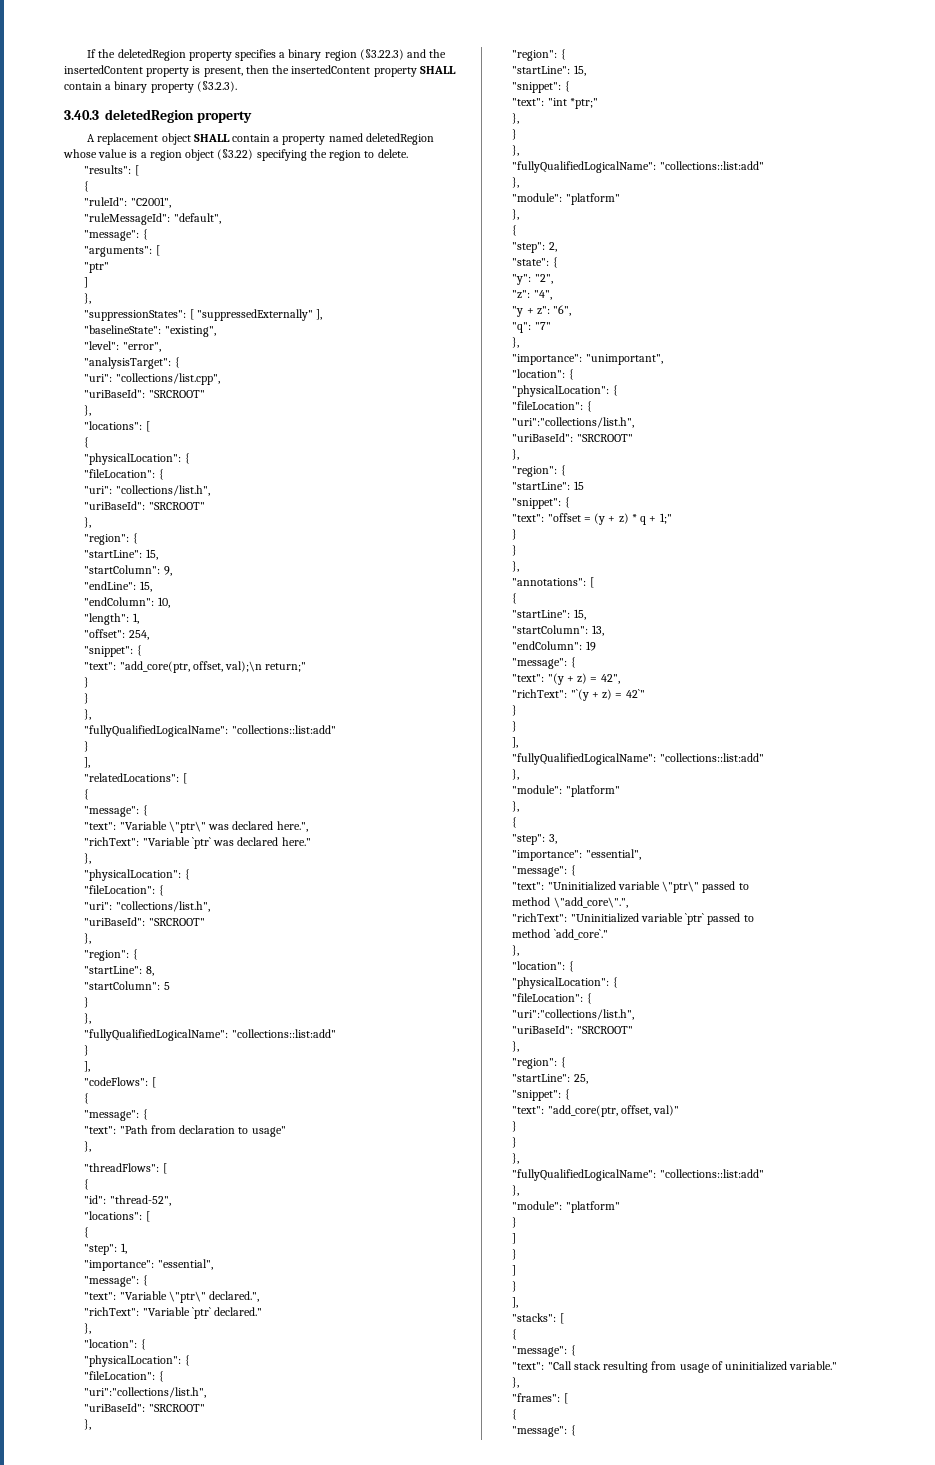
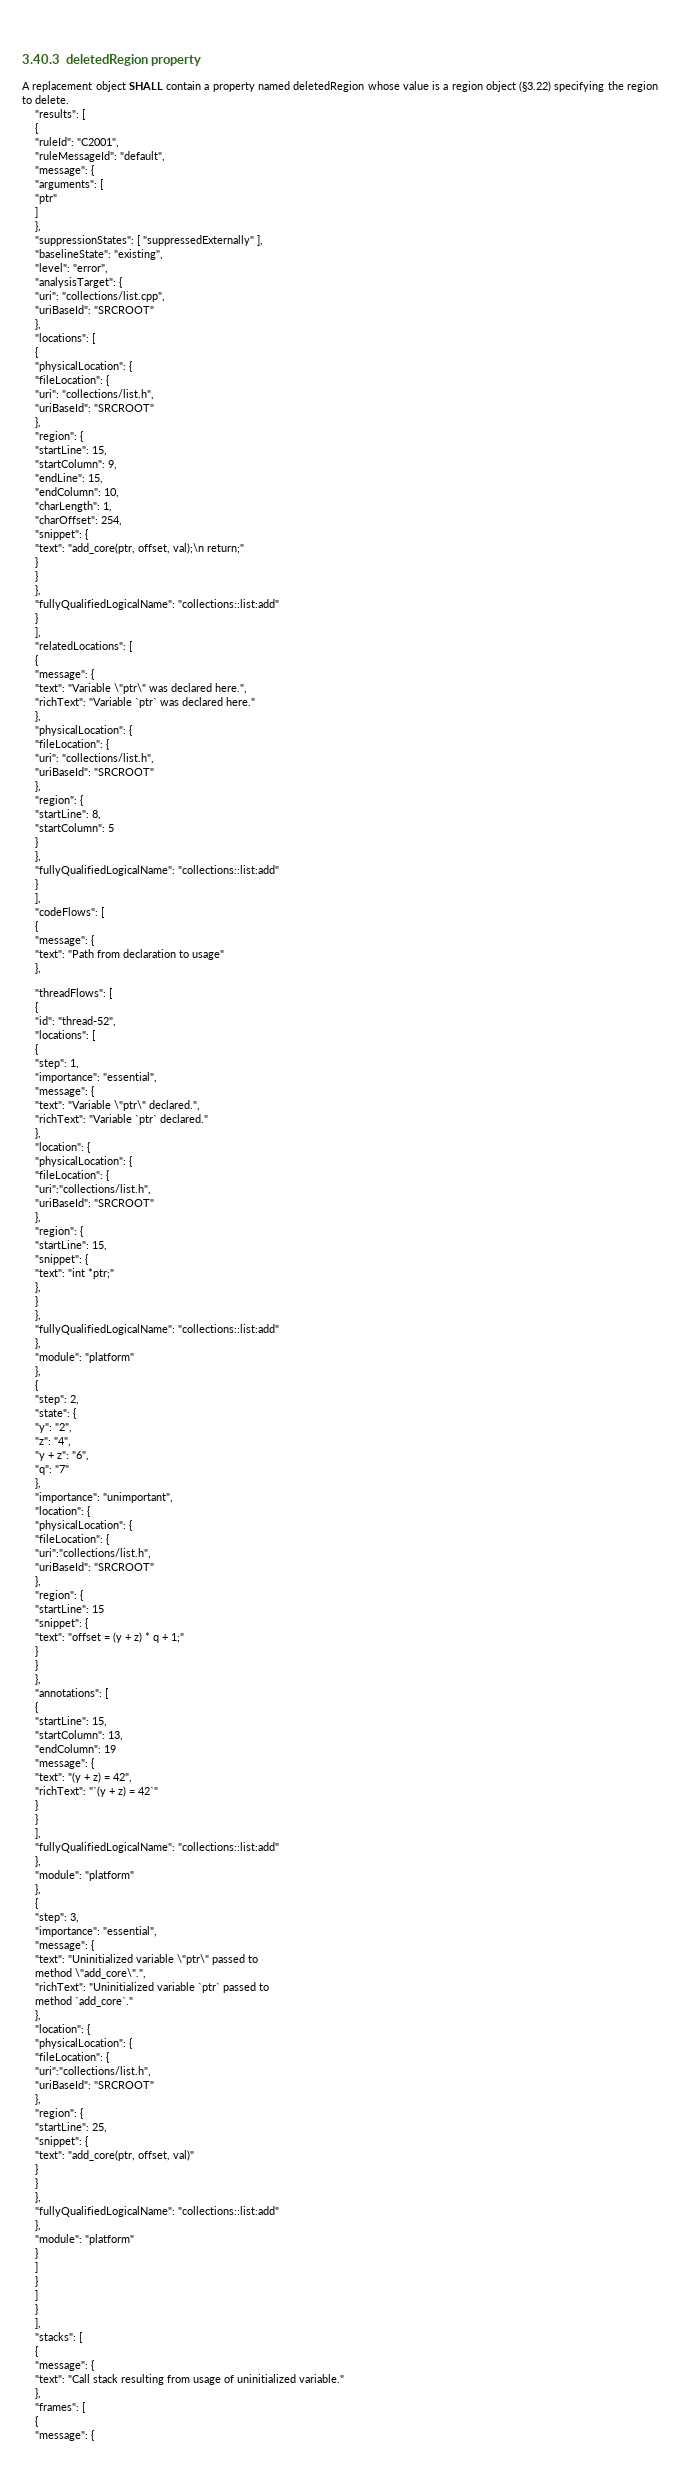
- If the deletedRegion property specifies a binary region (§3.22.3) and the insertedContent property is present, then the insertedContent property SHALL contain a binary property (§3.2.3).
- "length": 1,
- "offset": 254,
+ "charLength": 1,
+ "charOffset": 254,

